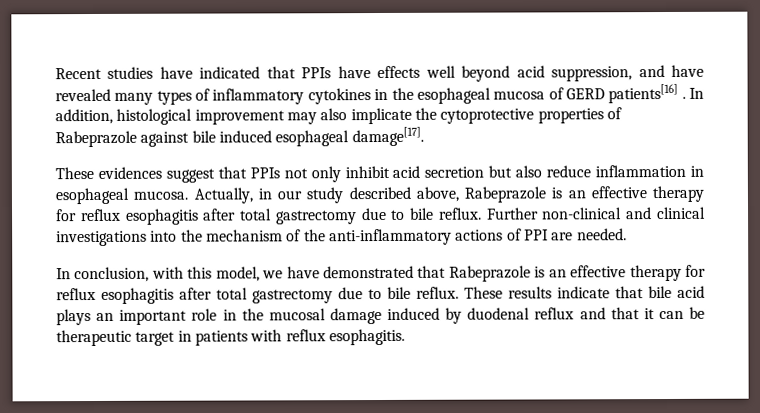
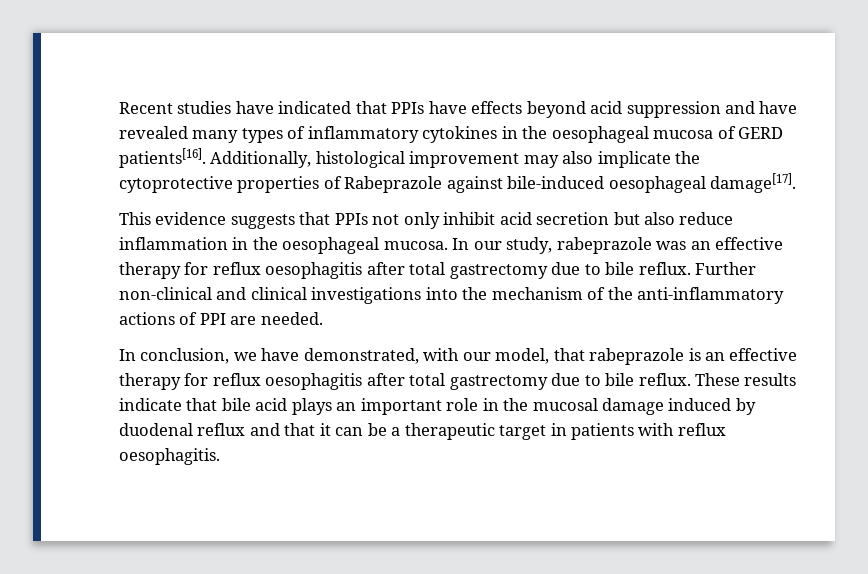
- Recent studies have indicated that PPIs have effects well beyond acid suppression, and have revealed many types of inflammatory cytokines in the esophageal mucosa of GERD patients[16] . In addition, histological improvement may also implicate the cytoprotective properties of Rabeprazole against bile induced esophageal damage[17].
- These evidences suggest that PPIs not only inhibit acid secretion but also reduce inflammation in esophageal mucosa. Actually, in our study described above, Rabeprazole is an effective therapy for reflux esophagitis after total gastrectomy due to bile reflux.
+ Recent studies have indicated that PPIs have effects beyond acid suppression and have revealed many types of inflammatory cytokines in the oesophageal mucosa of GERD patients[16]. Additionally, histological improvement may also implicate the cytoprotective properties of Rabeprazole against bile-induced oesophageal damage[17].
+ This evidence suggests that PPIs not only inhibit acid secretion but also reduce inflammation in the oesophageal mucosa. In our study, rabeprazole was an effective therapy for reflux oesophagitis after total gastrectomy due to bile reflux.
- In conclusion, with this model, we have demonstrated that Rabeprazole is an effective therapy for reflux esophagitis after total gastrectomy due to bile reflux.
+ In conclusion, we have demonstrated, with our model, that rabeprazole is an effective therapy for reflux oesophagitis after total gastrectomy due to bile reflux.
- These results indicate that bile acid plays an important role in the mucosal damage induced by duodenal reflux and that it can be therapeutic target in patients with reflux esophagitis.
+ These results indicate that bile acid plays an important role in the mucosal damage induced by duodenal reflux and that it can be a therapeutic target in patients with reflux oesophagitis.

